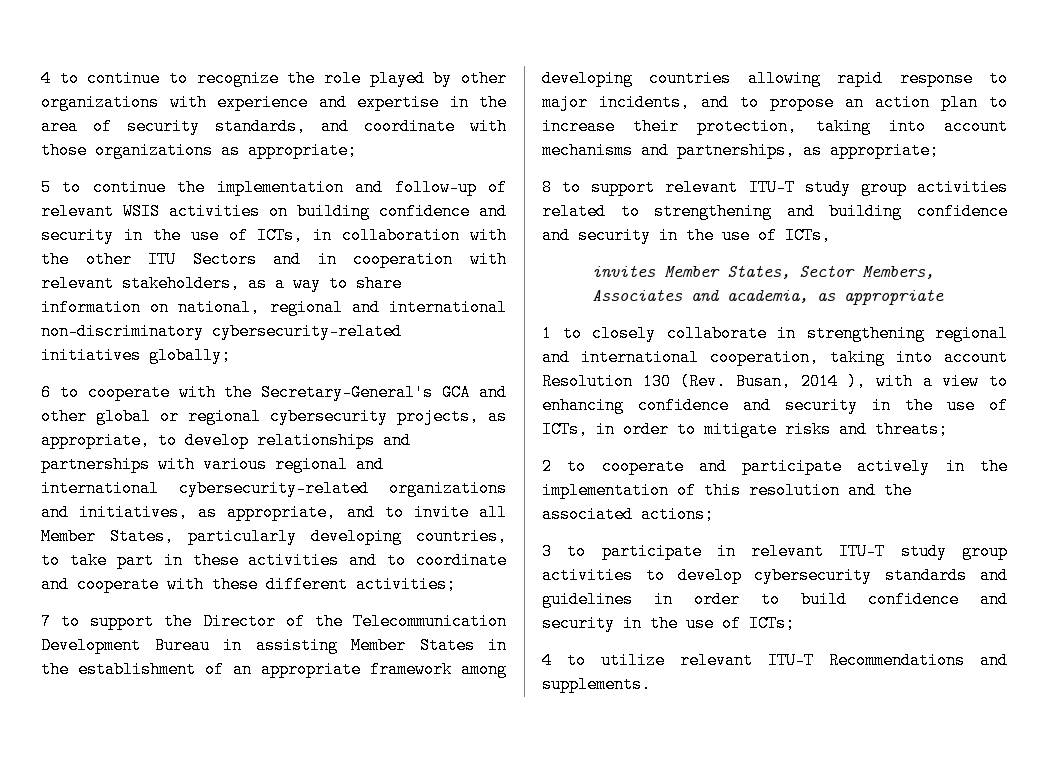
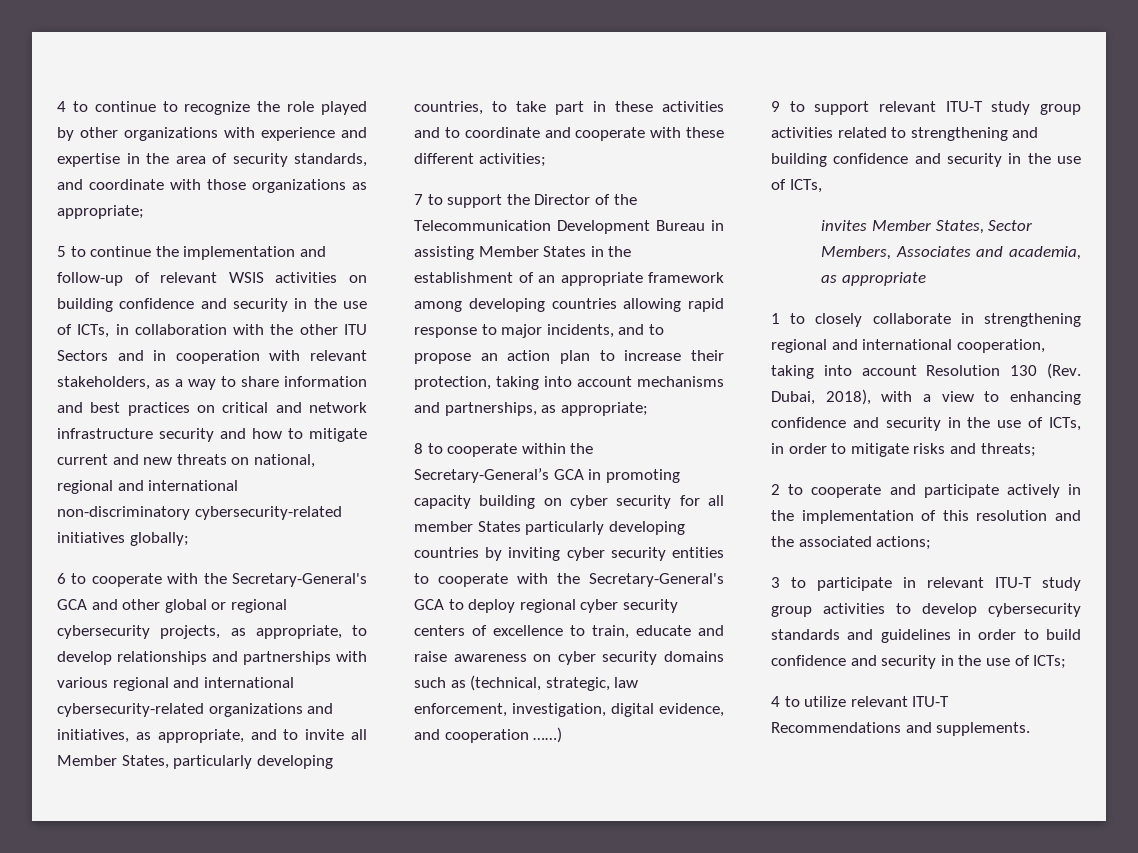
- 5 to continue the implementation and follow-up of relevant WSIS activities on building confidence and security in the use of ICTs, in collaboration with the other ITU Sectors and in cooperation with relevant stakeholders, as a way to share information on national, regional and international non-discriminatory cybersecurity-related initiatives globally;
+ 5 to continue the implementation and follow-up of relevant WSIS activities on building confidence and security in the use of ICTs, in collaboration with the other ITU Sectors and in cooperation with relevant stakeholders, as a way to share information and best practices on critical and network infrastructure security and how to mitigate current and new threats on national, regional and international non-discriminatory cybersecurity-related initiatives globally;
- 8 to support relevant ITU-T study group activities related to strengthening and building confidence and security in the use of ICTs,
+ 8 to cooperate within the Secretary-General’s GCA in promoting capacity building on cyber security for all member States particularly developing countries by inviting cyber security entities to cooperate with the Secretary-General's GCA to deploy regional cyber security centers of excellence to train, educate and raise awareness on cyber security domains such as (technical, strategic, law enforcement, investigation, digital evidence, and cooperation ……)
+ 9 to support relevant ITU-T study group activities related to strengthening and building confidence and security in the use of ICTs,
- 1 to closely collaborate in strengthening regional and international cooperation, taking into account Resolution 130 (Rev. Busan, 2014 ), with a view to enhancing confidence and security in the use of ICTs, in order to mitigate risks and threats;
+ 1 to closely collaborate in strengthening regional and international cooperation, taking into account Resolution 130 (Rev. Dubai, 2018), with a view to enhancing confidence and security in the use of ICTs, in order to mitigate risks and threats;

